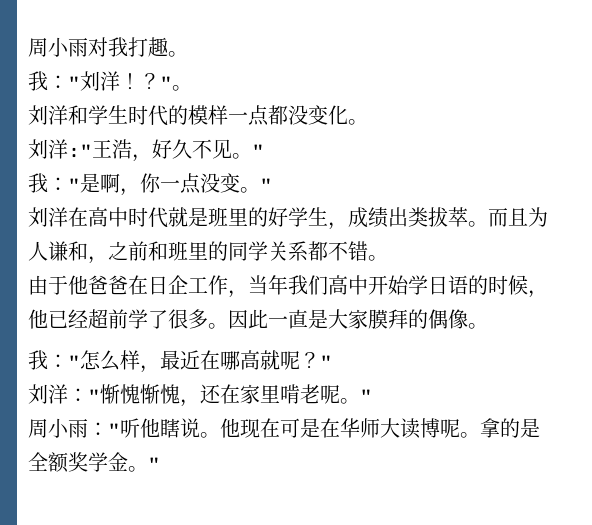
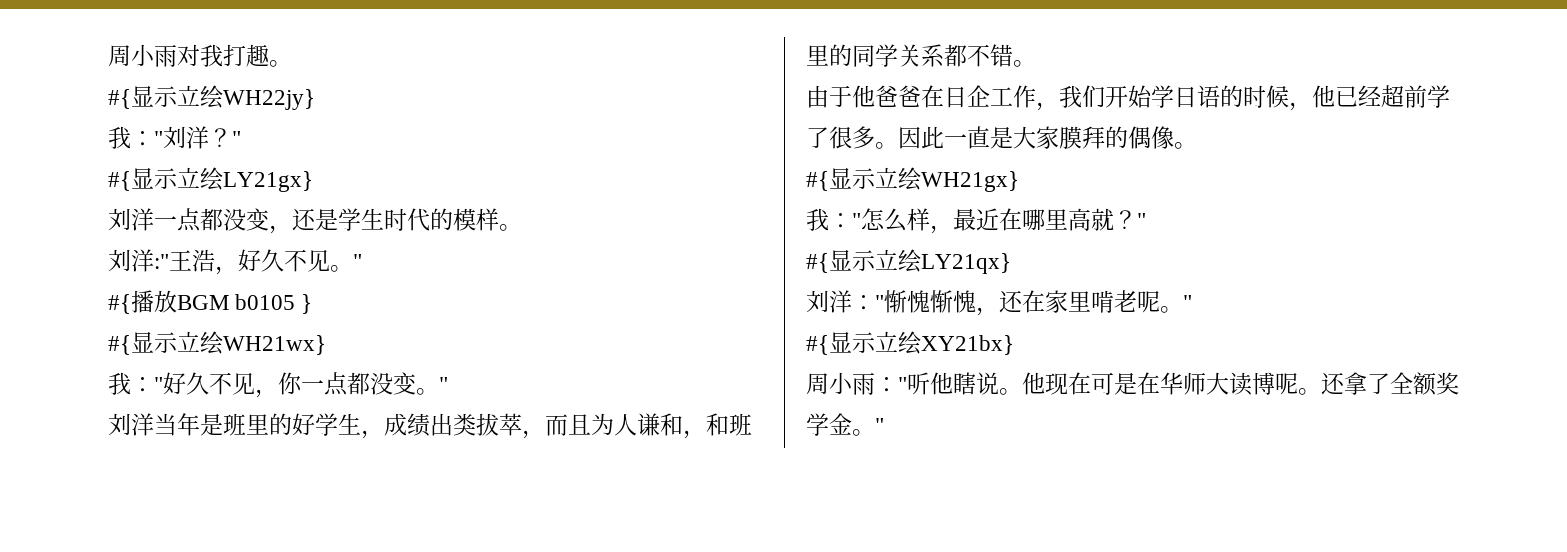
+ #{显示立绘WH22jy}
- 我："刘洋！？"。
- 刘洋和学生时代的模样一点都没变化。
+ 我："刘洋？"
+ #{显示立绘LY21gx}
+ 刘洋一点都没变，还是学生时代的模样。
- 我："是啊，你一点没变。
+ #{播放BGM b0105 }
+ #{显示立绘WH21wx}
+ 我："好久不见，你一点都没变。
- 刘洋在高中时代就是班里的好学生，成绩出类拔萃。而且为人谦和，之前和班里的同学关系都不错。
+ 刘洋当年是班里的好学生，成绩出类拔萃，而且为人谦和，和班里的同学关系都不错。
- 由于他爸爸在日企工作，当年我们高中开始学日语的时候，他已经超前学了很多。
+ 由于他爸爸在日企工作，我们开始学日语的时候，他已经超前学了很多。
+ #{显示立绘WH21gx}
- 我："怎么样，最近在哪高就呢？"
+ 我："怎么样，最近在哪里高就？"
+ #{显示立绘LY21qx}
+ #{显示立绘XY21bx}
- 拿的是全额奖学金。
+ 还拿了全额奖学金。

